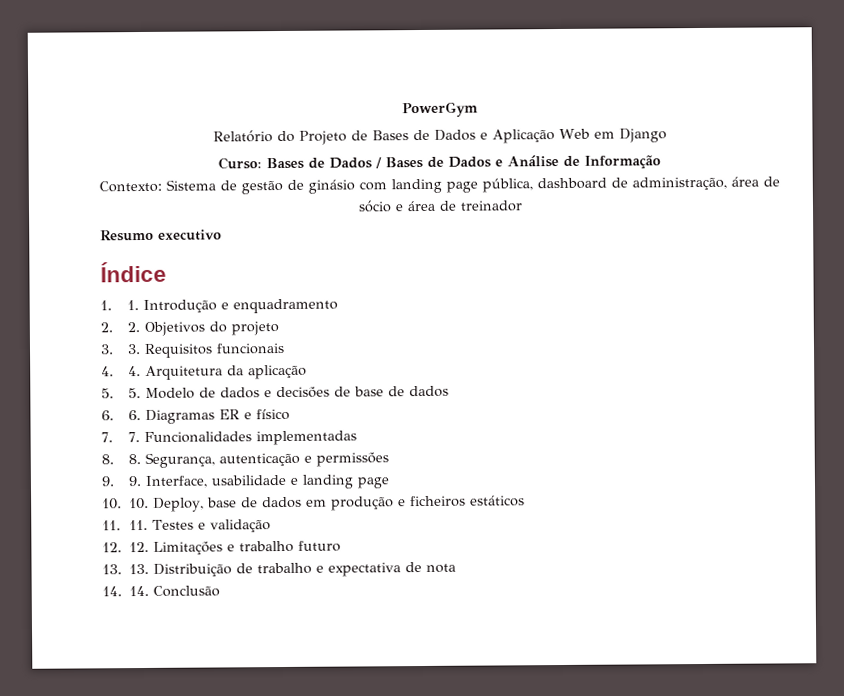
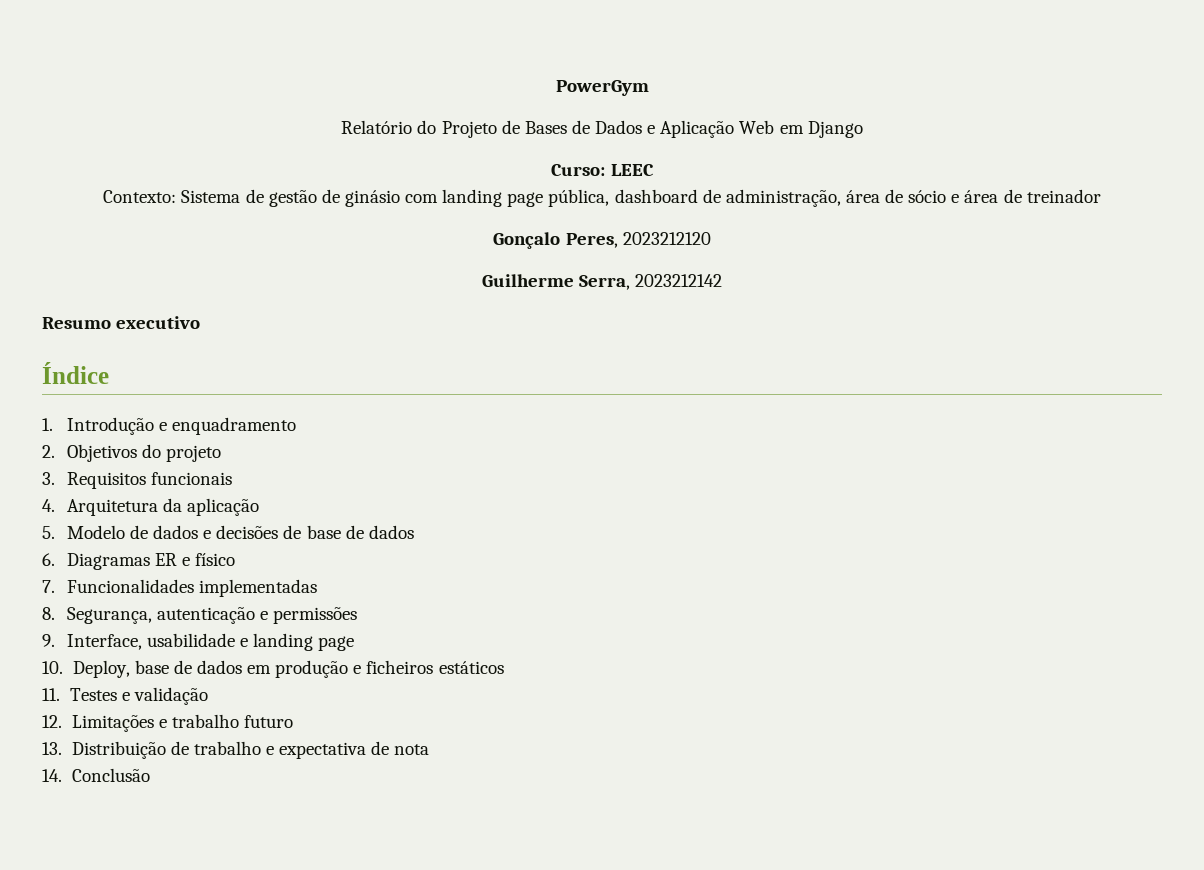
- Curso: Bases de Dados / Bases de Dados e Análise de Informação
+ Curso: LEEC
+ Gonçalo Peres, 2023212120
+ Guilherme Serra, 2023212142
- 1. 1. Introdução e enquadramento
+ 1. Introdução e enquadramento
- 2. 2. Objetivos do projeto
+ 2. Objetivos do projeto
- 3. 3. Requisitos funcionais
+ 3. Requisitos funcionais
- 4. 4. Arquitetura da aplicação
+ 4. Arquitetura da aplicação
- 5. 5. Modelo de dados e decisões de base de dados
+ 5. Modelo de dados e decisões de base de dados
- 6. 6. Diagramas ER e físico
+ 6. Diagramas ER e físico
- 7. 7. Funcionalidades implementadas
+ 7. Funcionalidades implementadas
- 8. 8. Segurança, autenticação e permissões
+ 8. Segurança, autenticação e permissões
- 9. 9. Interface, usabilidade e landing page
+ 9. Interface, usabilidade e landing page
- 10. 10. Deploy, base de dados em produção e ficheiros estáticos
+ 10. Deploy, base de dados em produção e ficheiros estáticos
- 11. 11. Testes e validação
+ 11. Testes e validação
- 12. 12. Limitações e trabalho futuro
+ 12. Limitações e trabalho futuro
- 13. 13. Distribuição de trabalho e expectativa de nota
+ 13. Distribuição de trabalho e expectativa de nota
- 14. 14. Conclusão
+ 14. Conclusão

